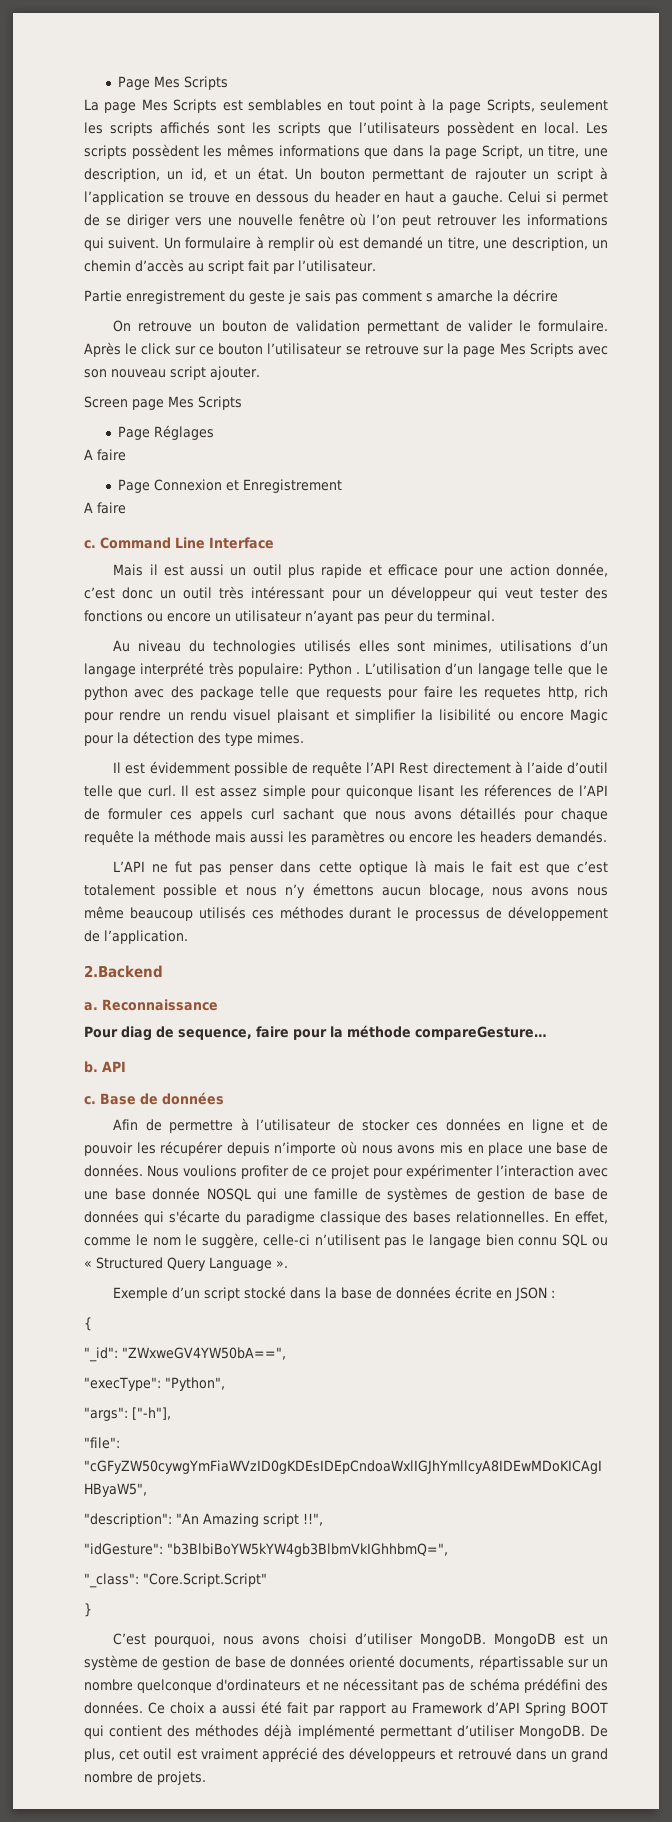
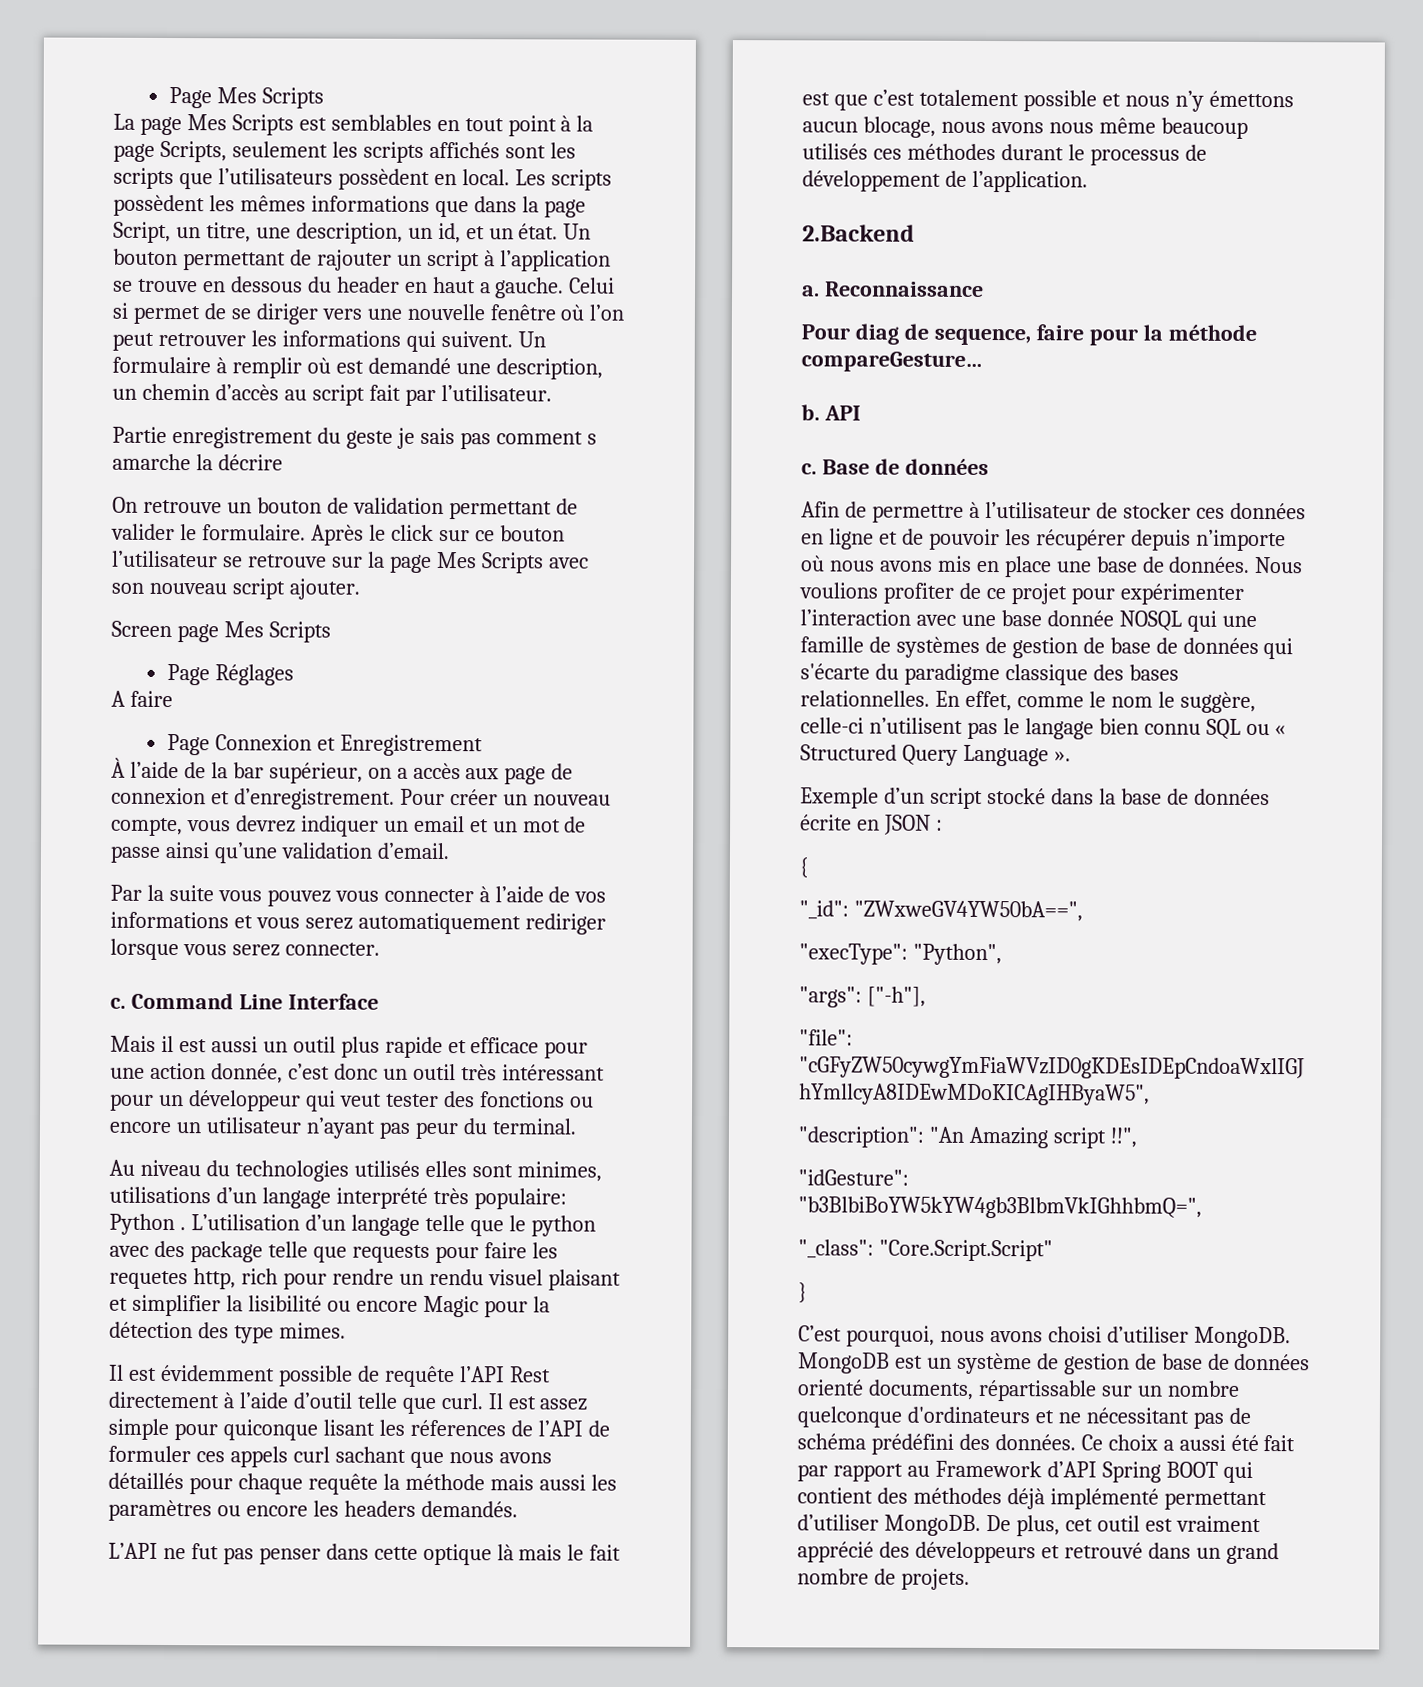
- Un formulaire à remplir où est demandé un titre, une description, un chemin d’accès au script fait par l’utilisateur.
+ Un formulaire à remplir où est demandé une description, un chemin d’accès au script fait par l’utilisateur.
  Page Connexion et Enregistrement
- A faire
+ À l’aide de la bar supérieur, on a accès aux page de connexion et d’enregistrement. Pour créer un nouveau compte, vous devrez indiquer un email et un mot de passe ainsi qu’une validation d’email.
+ Par la suite vous pouvez vous connecter à l’aide de vos informations et vous serez automatiquement rediriger lorsque vous serez connecter.

